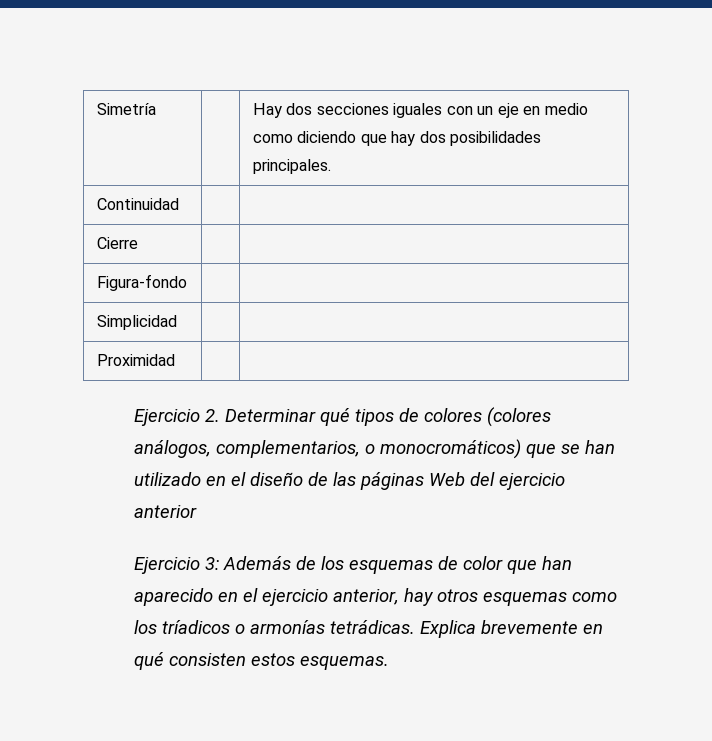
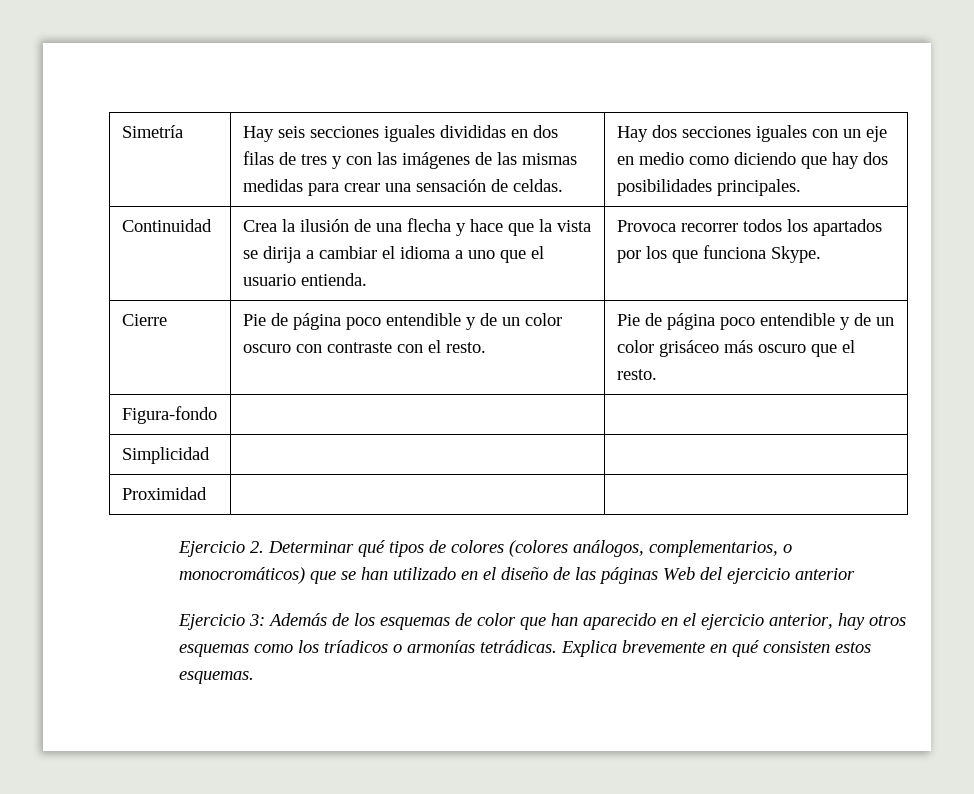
+ Hay seis secciones iguales divididas en dos filas de tres y con las imágenes de las mismas medidas para crear una sensación de celdas.
- Continuidad | |
- Cierre | |
+ Continuidad | Crea la ilusión de una flecha y hace que la vista se dirija a cambiar el idioma a uno que el usuario entienda. | Provoca recorrer todos los apartados por los que funciona Skype.
+ Cierre | Pie de página poco entendible y de un color oscuro con contraste con el resto. | Pie de página poco entendible y de un color grisáceo más oscuro que el resto.

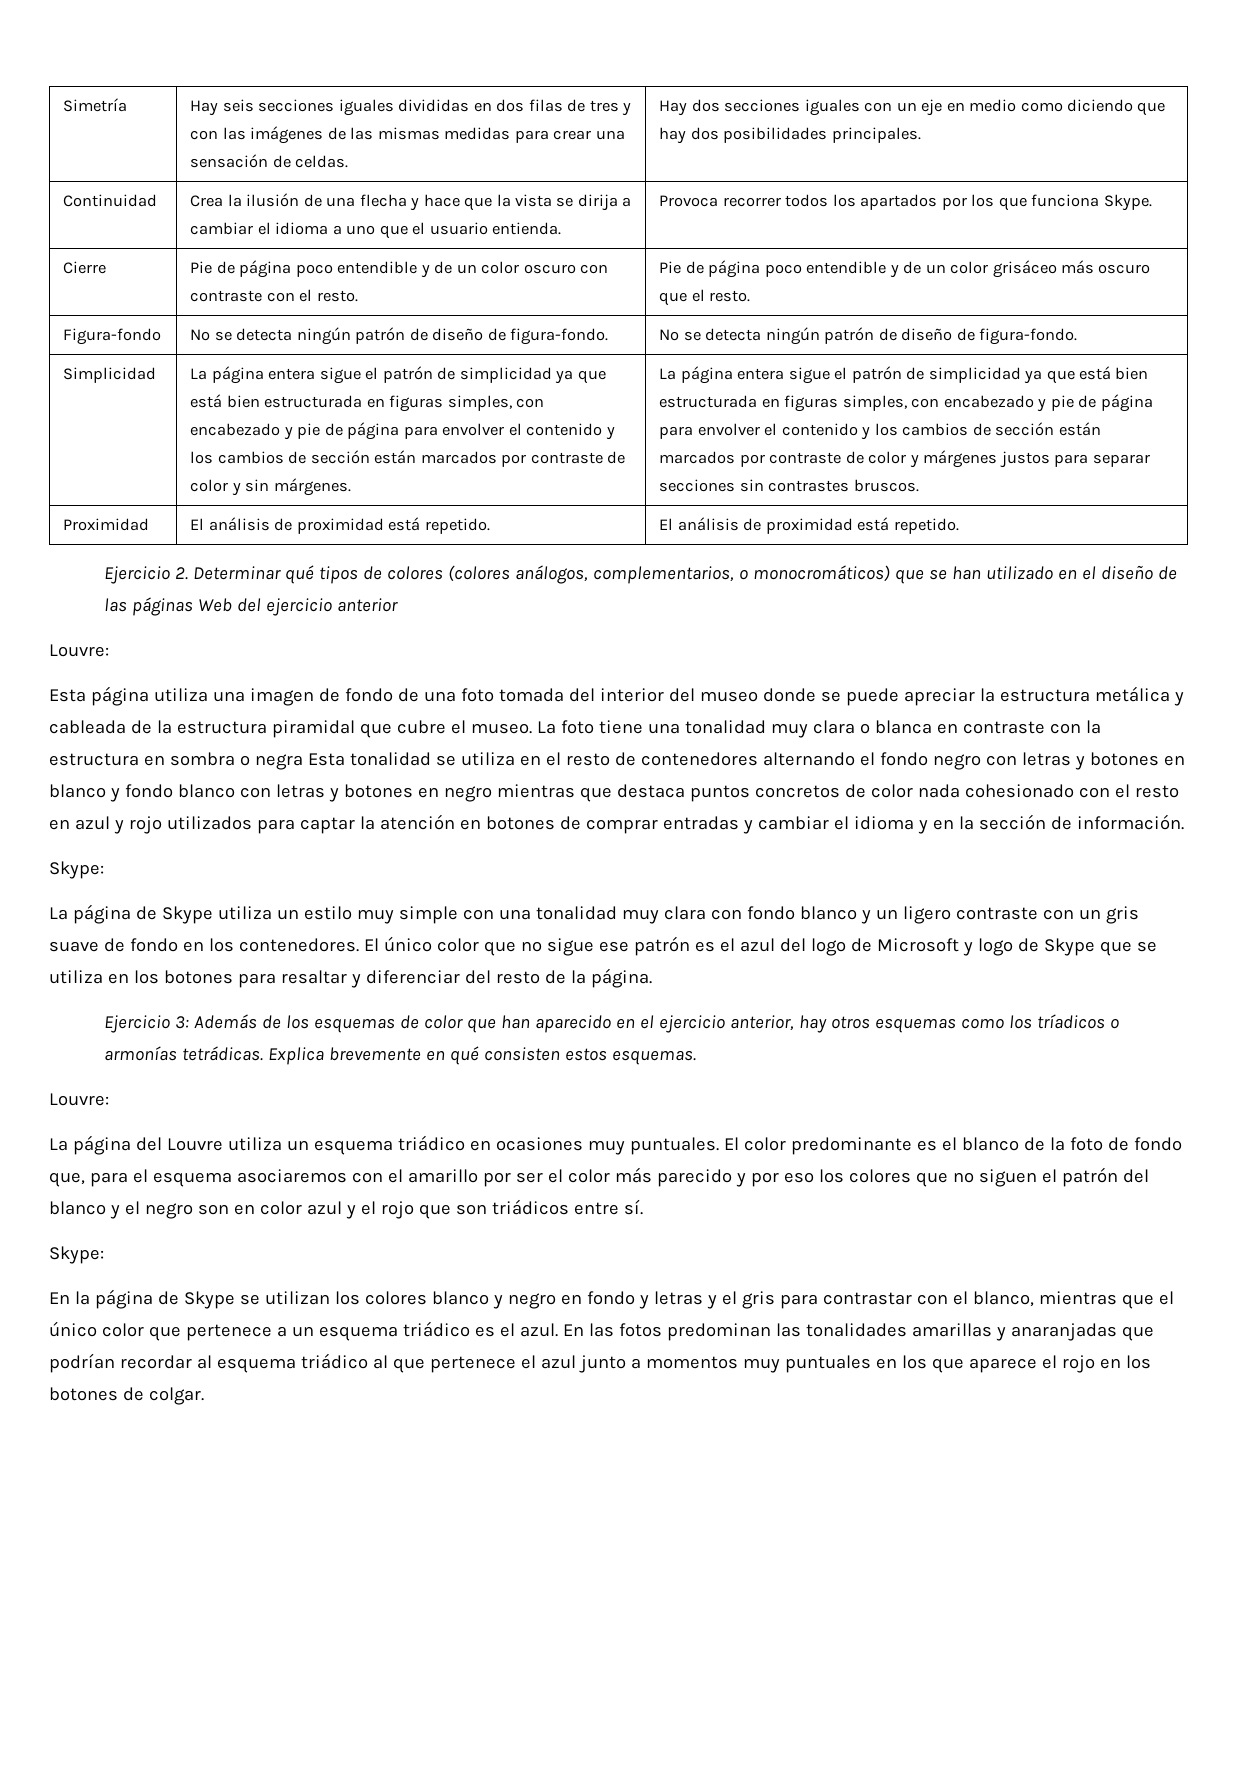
- Figura-fondo | |
- Simplicidad | |
- Proximidad | |
+ Figura-fondo | No se detecta ningún patrón de diseño de figura-fondo. | No se detecta ningún patrón de diseño de figura-fondo.
+ Simplicidad | La página entera sigue el patrón de simplicidad ya que está bien estructurada en figuras simples, con encabezado y pie de página para envolver el contenido y los cambios de sección están marcados por contraste de color y sin márgenes. | La página entera sigue el patrón de simplicidad ya que está bien estructurada en figuras simples, con encabezado y pie de página para envolver el contenido y los cambios de sección están marcados por contraste de color y márgenes justos para separar secciones sin contrastes bruscos.
+ Proximidad | El análisis de proximidad está repetido. | El análisis de proximidad está repetido.
  Ejercicio 2. Determinar qué tipos de colores (colores análogos, complementarios, o monocromáticos) que se han utilizado en el diseño de las páginas Web del ejercicio anterior
+ Louvre:
+ Esta página utiliza una imagen de fondo de una foto tomada del interior del museo donde se puede apreciar la estructura metálica y cableada de la estructura piramidal que cubre el museo. La foto tiene una tonalidad muy clara o blanca en contraste con la estructura en sombra o negra Esta tonalidad se utiliza en el resto de contenedores alternando el fondo negro con letras y botones en blanco y fondo blanco con letras y botones en negro mientras que destaca puntos concretos de color nada cohesionado con el resto en azul y rojo utilizados para captar la atención en botones de comprar entradas y cambiar el idioma y en la sección de información.
+ Skype:
+ La página de Skype utiliza un estilo muy simple con una tonalidad muy clara con fondo blanco y un ligero contraste con un gris suave de fondo en los contenedores. El único color que no sigue ese patrón es el azul del logo de Microsoft y logo de Skype que se utiliza en los botones para resaltar y diferenciar del resto de la página.
  Explica brevemente en qué consisten estos esquemas.
+ Louvre:
+ La página del Louvre utiliza un esquema triádico en ocasiones muy puntuales. El color predominante es el blanco de la foto de fondo que, para el esquema asociaremos con el amarillo por ser el color más parecido y por eso los colores que no siguen el patrón del blanco y el negro son en color azul y el rojo que son triádicos entre sí.
+ Skype:
+ En la página de Skype se utilizan los colores blanco y negro en fondo y letras y el gris para contrastar con el blanco, mientras que el único color que pertenece a un esquema triádico es el azul. En las fotos predominan las tonalidades amarillas y anaranjadas que podrían recordar al esquema triádico al que pertenece el azul junto a momentos muy puntuales en los que aparece el rojo en los botones de colgar.

